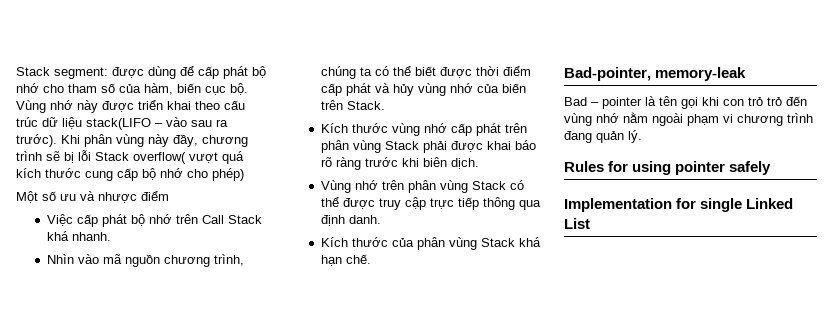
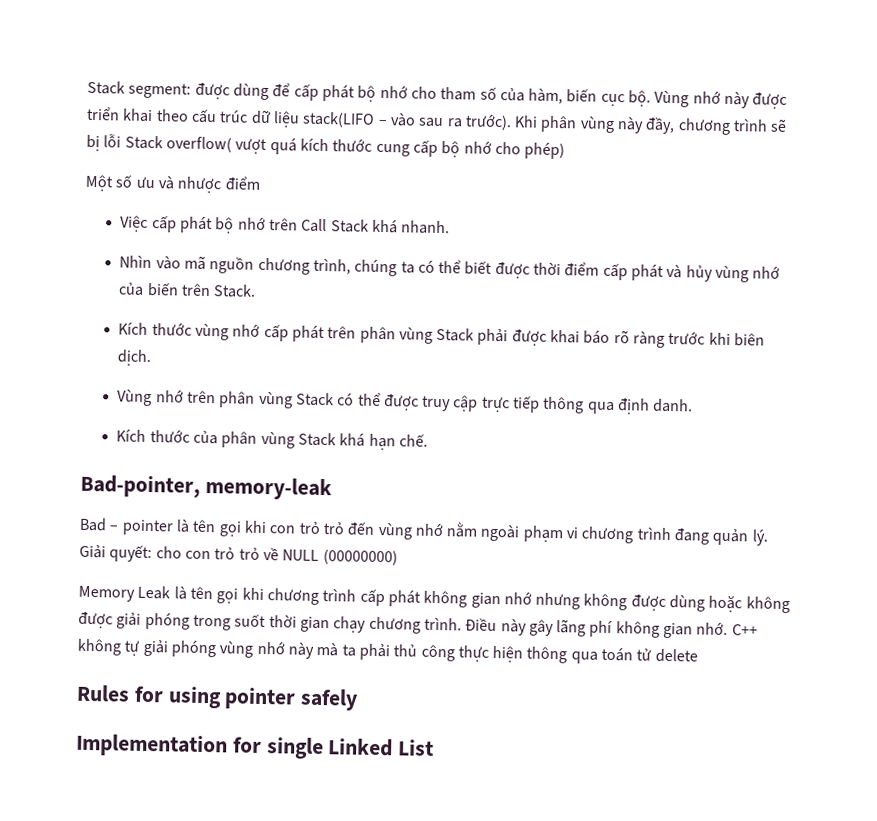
+ Giải quyết: cho con trỏ trỏ về NULL (00000000)
+ Memory Leak là tên gọi khi chương trình cấp phát không gian nhớ nhưng không được dùng hoặc không được giải phóng trong suốt thời gian chạy chương trình. Điều này gây lãng phí không gian nhớ. C++ không tự giải phóng vùng nhớ này mà ta phải thủ công thực hiện thông qua toán tử delete

